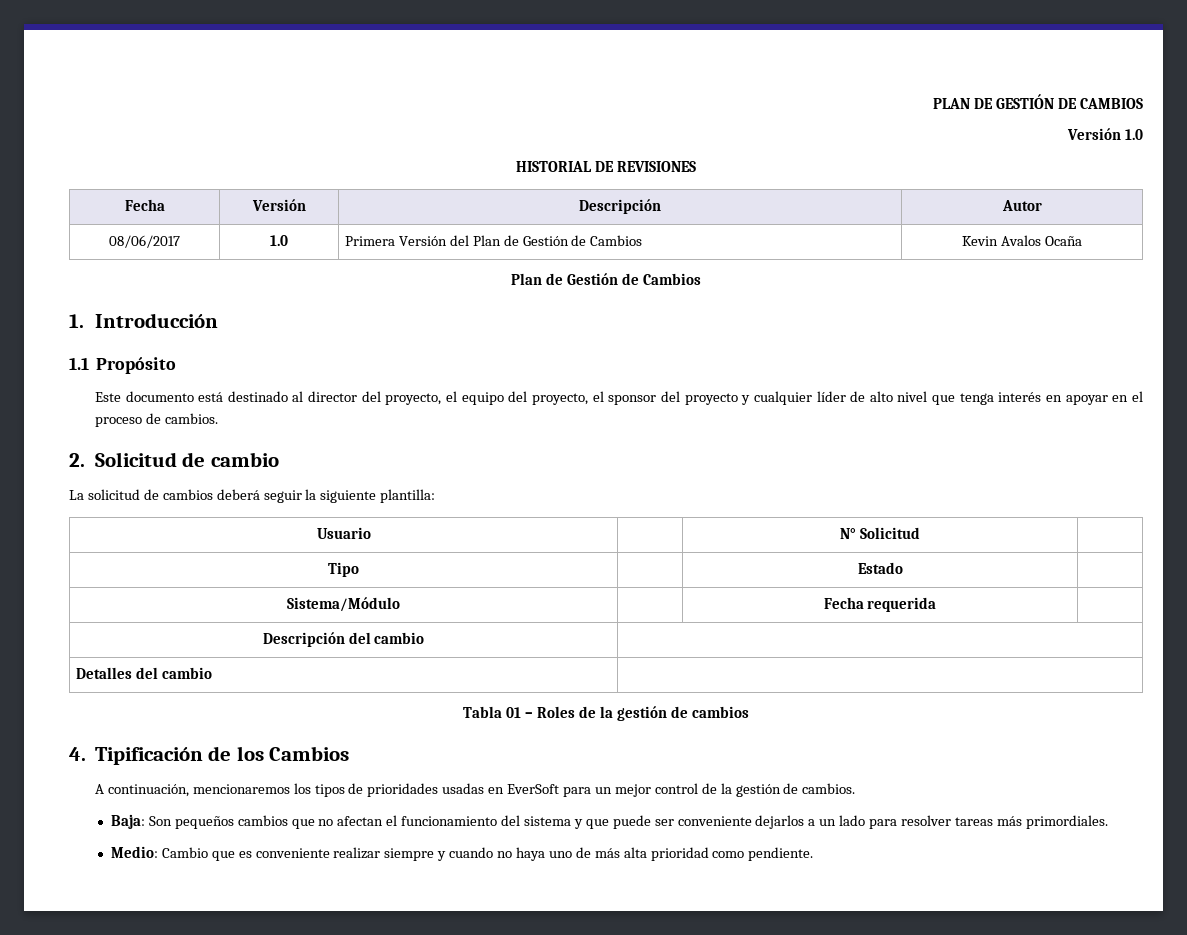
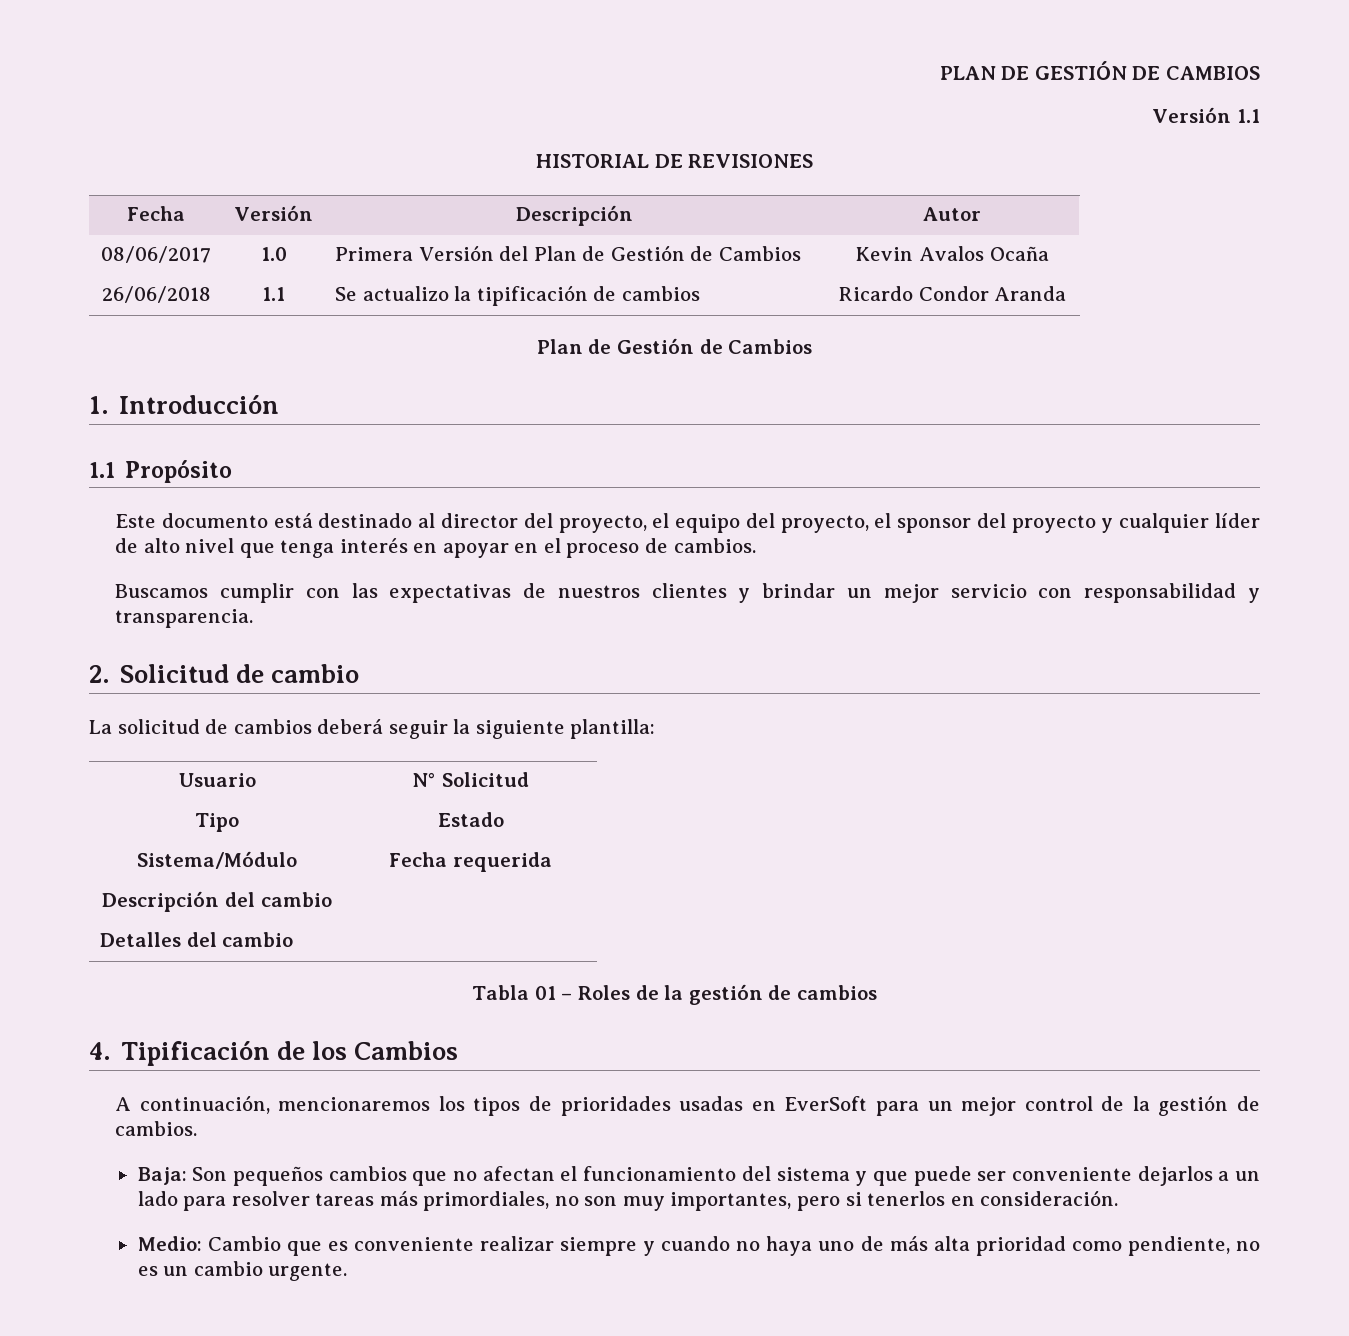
- Versión 1.0
+ Versión 1.1
+ 26/06/2018 | 1.1 | Se actualizo la tipificación de cambios | Ricardo Condor Aranda
+ Buscamos cumplir con las expectativas de nuestros clientes y brindar un mejor servicio con responsabilidad y transparencia.
- Baja: Son pequeños cambios que no afectan el funcionamiento del sistema y que puede ser conveniente dejarlos a un lado para resolver tareas más primordiales.
+ Baja: Son pequeños cambios que no afectan el funcionamiento del sistema y que puede ser conveniente dejarlos a un lado para resolver tareas más primordiales, no son muy importantes, pero si tenerlos en consideración.
- Medio: Cambio que es conveniente realizar siempre y cuando no haya uno de más alta prioridad como pendiente.
+ Medio: Cambio que es conveniente realizar siempre y cuando no haya uno de más alta prioridad como pendiente, no es un cambio urgente.

